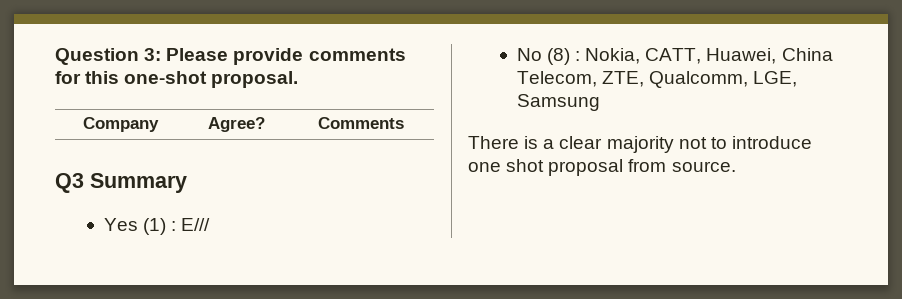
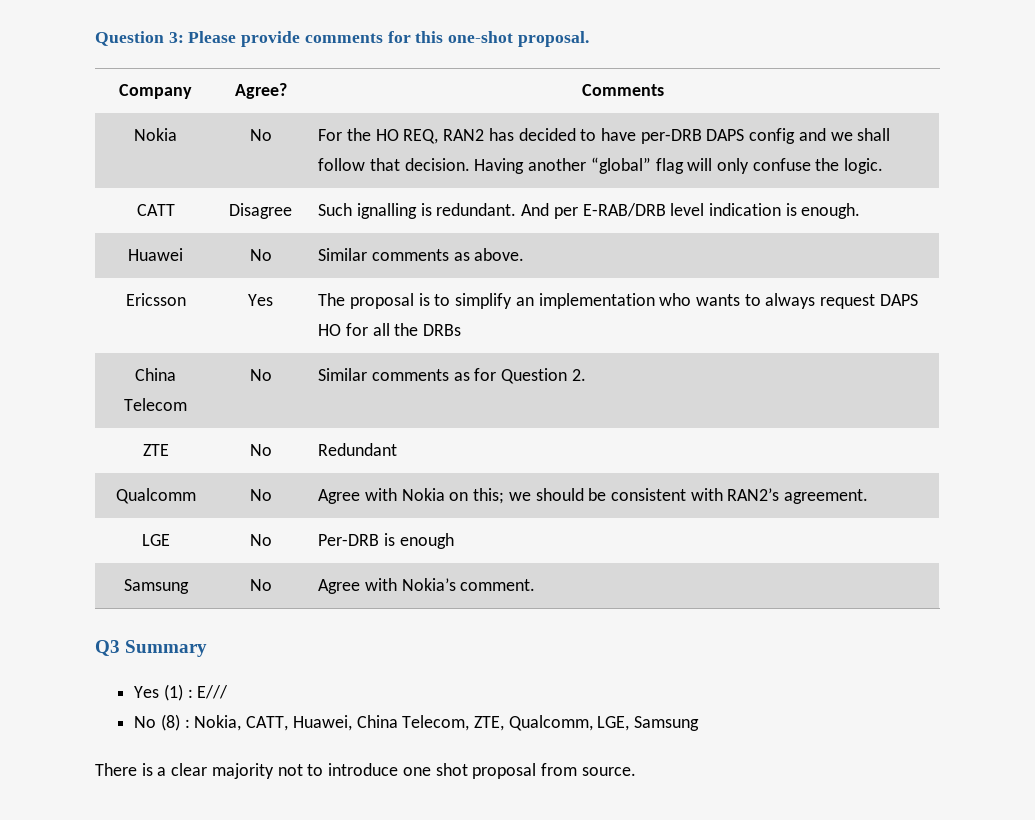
+ Nokia | No | For the HO REQ, RAN2 has decided to have per-DRB DAPS config and we shall follow that decision. Having another “global” flag will only confuse the logic.
+ CATT | Disagree | Such ignalling is redundant. And per E-RAB/DRB level indication is enough.
+ Huawei | No | Similar comments as above.
+ Ericsson | Yes | The proposal is to simplify an implementation who wants to always request DAPS HO for all the DRBs
+ China Telecom | No | Similar comments as for Question 2.
+ ZTE | No | Redundant
+ Qualcomm | No | Agree with Nokia on this; we should be consistent with RAN2’s agreement.
+ LGE | No | Per-DRB is enough
+ Samsung | No | Agree with Nokia’s comment.

